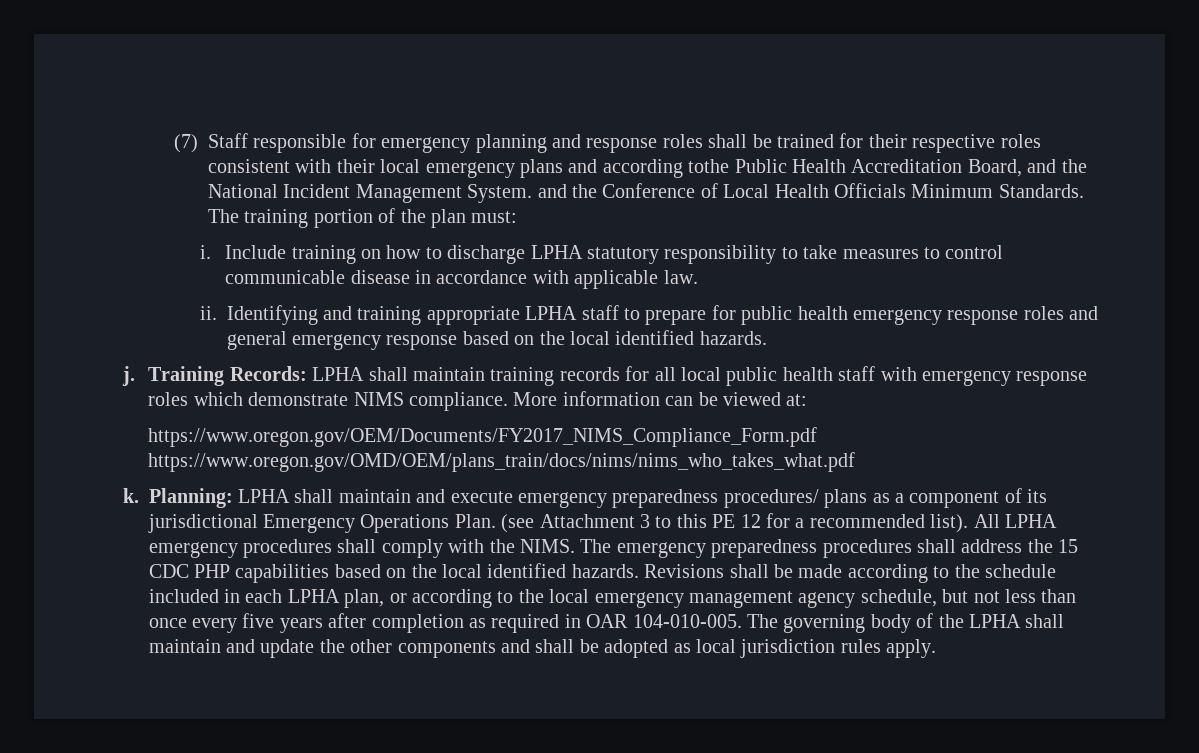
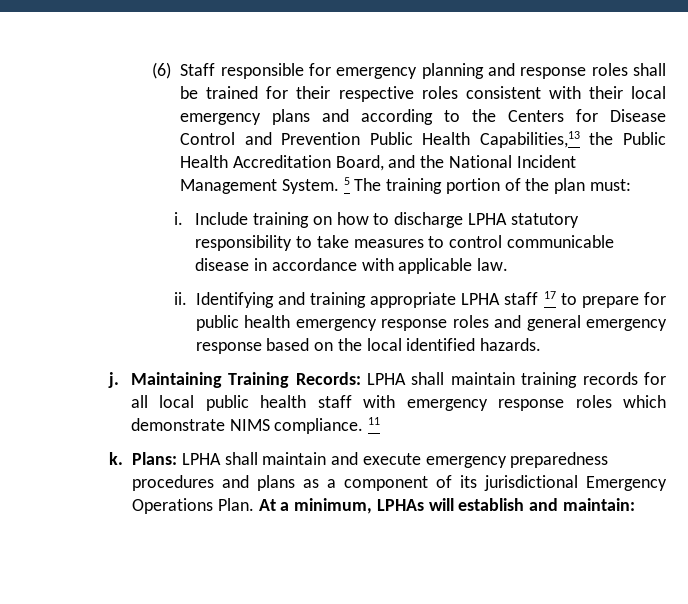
- (7) Staff responsible for emergency planning and response roles shall be trained for their respective roles consistent with their local emergency plans and according tothe Public Health Accreditation Board, and the National Incident Management System. and the Conference of Local Health Officials Minimum Standards. The training portion of the plan must:
+ (6) Staff responsible for emergency planning and response roles shall be trained for their respective roles consistent with their local emergency plans and according to the Centers for Disease Control and Prevention Public Health Capabilities,13 the Public Health Accreditation Board, and the National Incident Management System. 5 The training portion of the plan must:
- Identifying and training appropriate LPHA staff to prepare for public health emergency response roles and general emergency response based on the local identified hazards.
+ Identifying and training appropriate LPHA staff 17 to prepare for public health emergency response roles and general emergency response based on the local identified hazards.
- Training Records: LPHA shall maintain training records for all local public health staff with emergency response roles which demonstrate NIMS compliance.
+ Maintaining Training Records: LPHA shall maintain training records for all local public health staff with emergency response roles which demonstrate NIMS compliance.
- More information can be viewed at:
- https://www.oregon.gov/OEM/Documents/FY2017_NIMS_Compliance_Form.pdf https://www.oregon.gov/OMD/OEM/plans_train/docs/nims/nims_who_takes_what.pdf
+ 11
- Planning: LPHA shall maintain and execute emergency preparedness procedures/ plans as a component of its jurisdictional Emergency Operations Plan.
+ Plans: LPHA shall maintain and execute emergency preparedness procedures and plans as a component of its jurisdictional Emergency Operations Plan.
- (see Attachment 3 to this PE 12 for a recommended list). All LPHA emergency procedures shall comply with the NIMS. The emergency preparedness procedures shall address the 15 CDC PHP capabilities based on the local identified hazards. Revisions shall be made according to the schedule included in each LPHA plan, or according to the local emergency management agency schedule, but not less than once every five years after completion as required in OAR 104-010-005. The governing body of the LPHA shall maintain and update the other components and shall be adopted as local jurisdiction rules apply.
+ At a minimum, LPHAs will establish and maintain:

